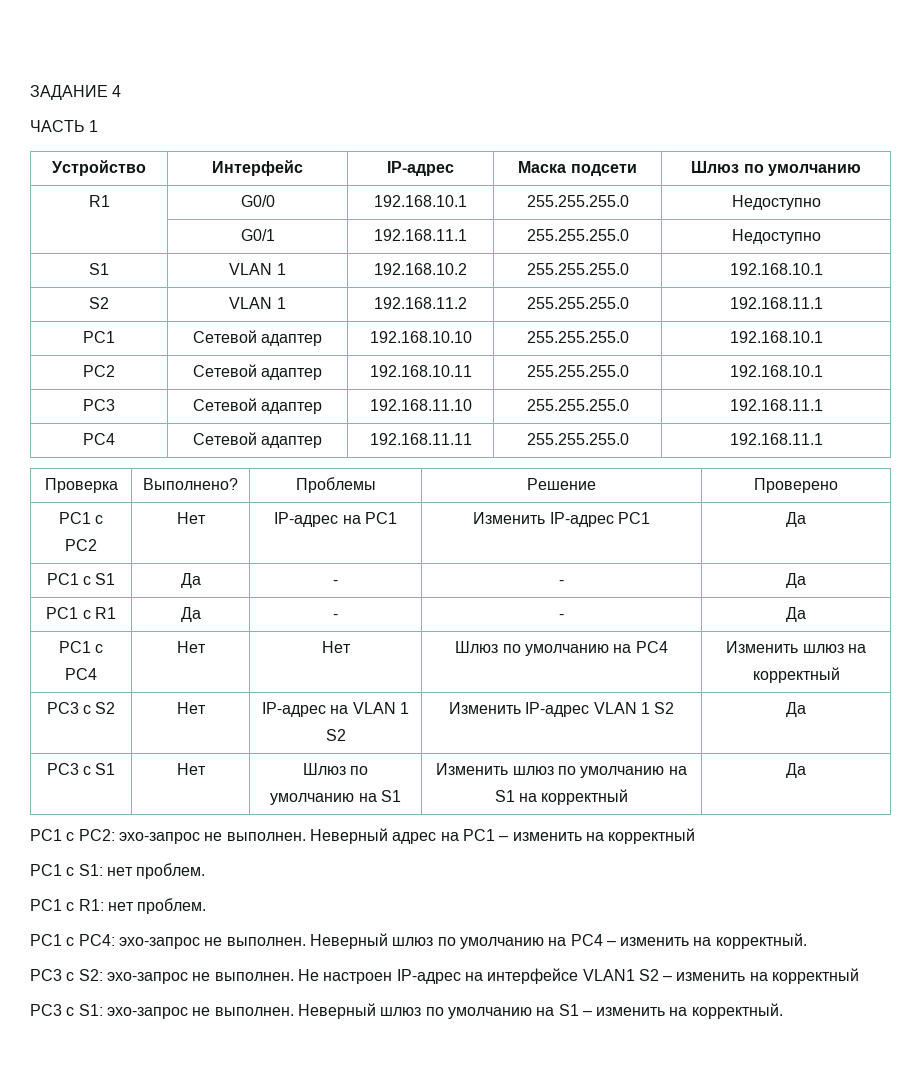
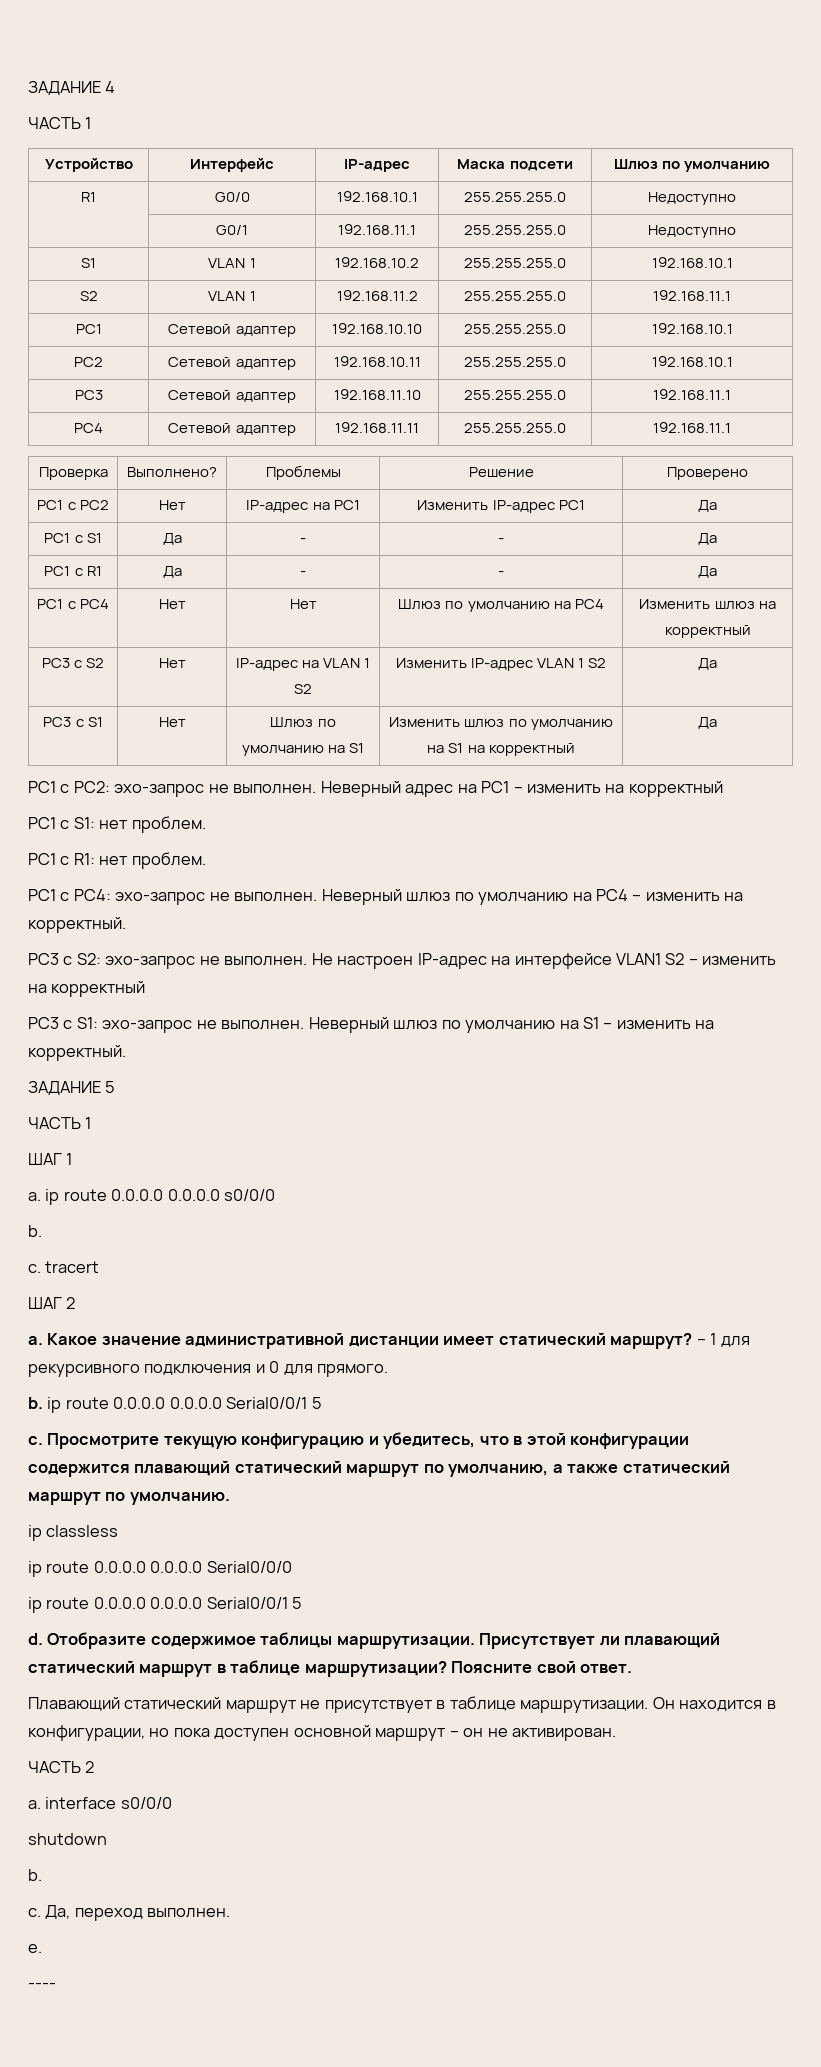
+ ЗАДАНИЕ 5
+ ЧАСТЬ 1
+ ШАГ 1
+ a. ip route 0.0.0.0 0.0.0.0 s0/0/0
+ b.
+ c. tracert
+ ШАГ 2
+ a. Какое значение административной дистанции имеет статический маршрут? – 1 для рекурсивного подключения и 0 для прямого.
+ b. ip route 0.0.0.0 0.0.0.0 Serial0/0/1 5
+ c. Просмотрите текущую конфигурацию и убедитесь, что в этой конфигурации содержится плавающий статический маршрут по умолчанию, а также статический маршрут по умолчанию.
+ ip classless
+ ip route 0.0.0.0 0.0.0.0 Serial0/0/0
+ ip route 0.0.0.0 0.0.0.0 Serial0/0/1 5
+ d. Отобразите содержимое таблицы маршрутизации. Присутствует ли плавающий статический маршрут в таблице маршрутизации? Поясните свой ответ.
+ Плавающий статический маршрут не присутствует в таблице маршрутизации. Он находится в конфигурации, но пока доступен основной маршрут – он не активирован.
+ ЧАСТЬ 2
+ a. interface s0/0/0
+ shutdown
+ b.
+ c. Да, переход выполнен.
+ e.
+ ----

